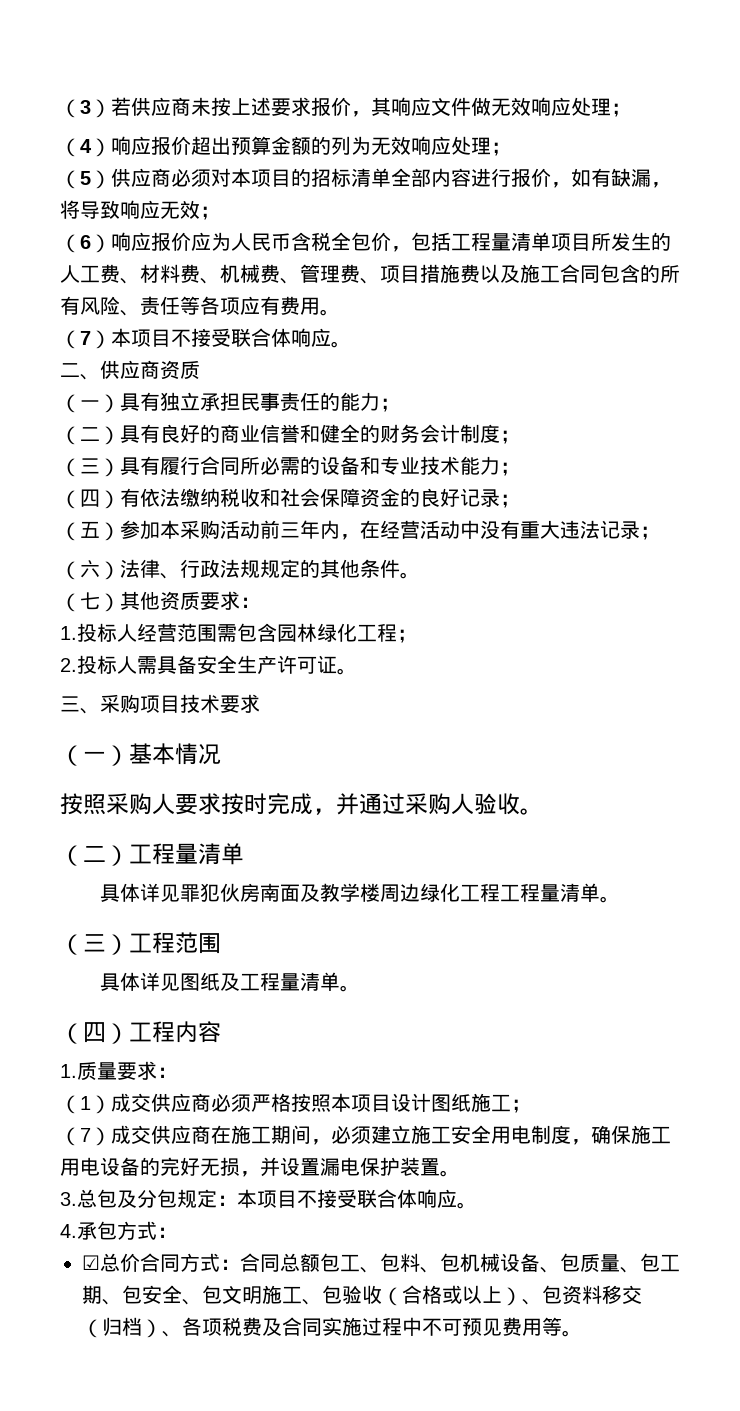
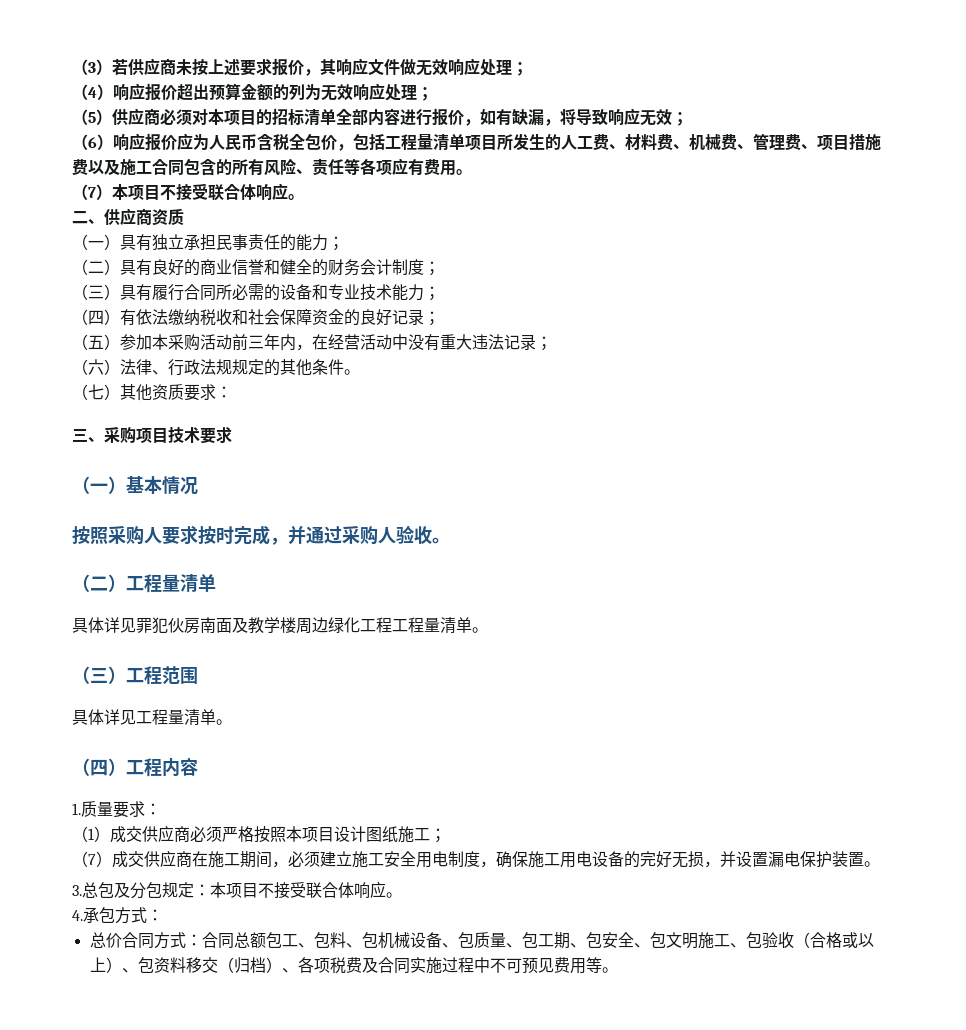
- 1.投标人经营范围需包含园林绿化工程；
- 2.投标人需具备安全生产许可证。
- 具体详见图纸及工程量清单。
+ 具体详见工程量清单。
- ☑总价合同方式：合同总额包工、包料、包机械设备、包质量、包工期、包安全、包文明施工、包验收（合格或以上）、包资料移交（归档）、各项税费及合同实施过程中不可预见费用等。
+ 总价合同方式：合同总额包工、包料、包机械设备、包质量、包工期、包安全、包文明施工、包验收（合格或以上）、包资料移交（归档）、各项税费及合同实施过程中不可预见费用等。

